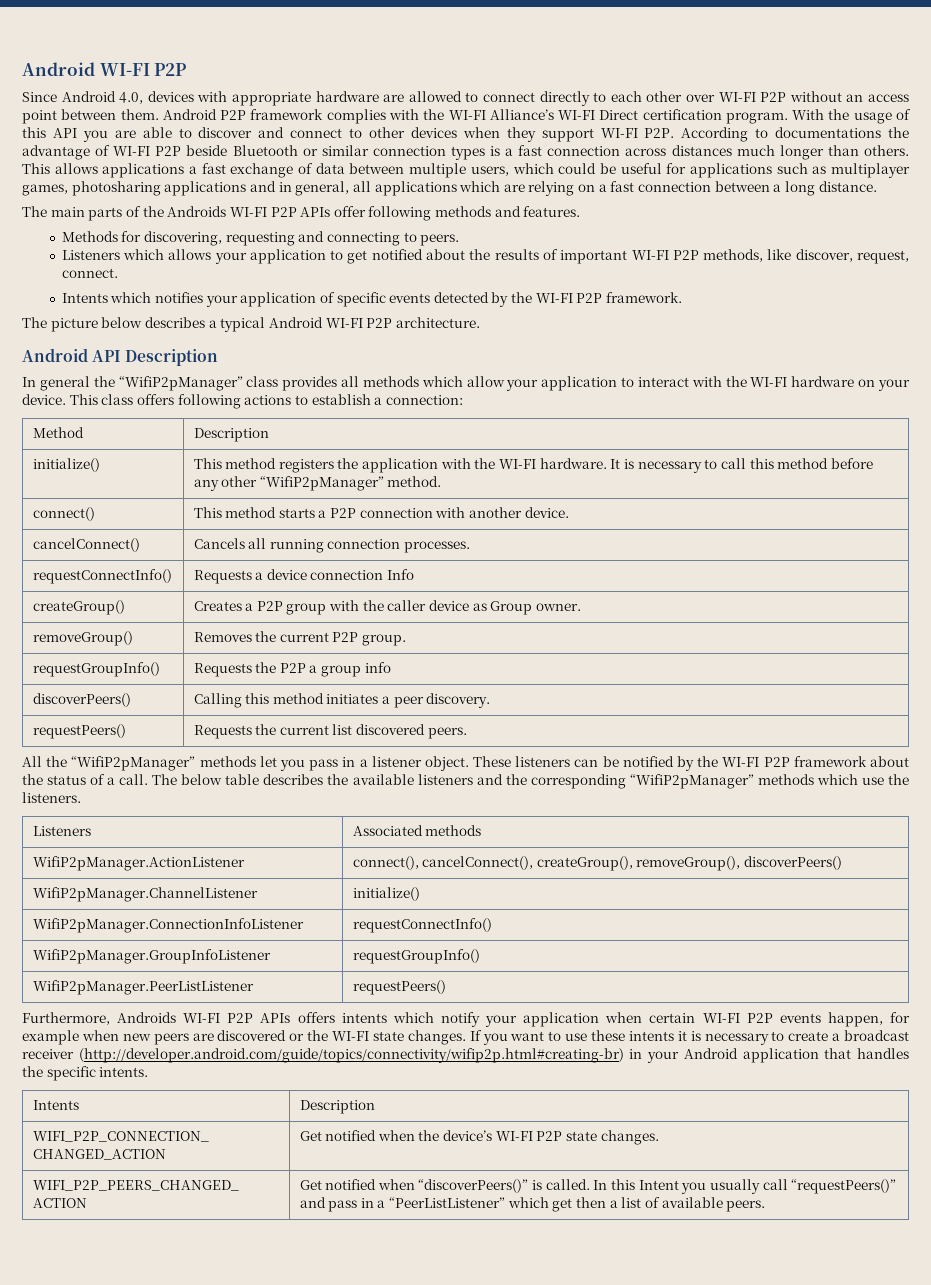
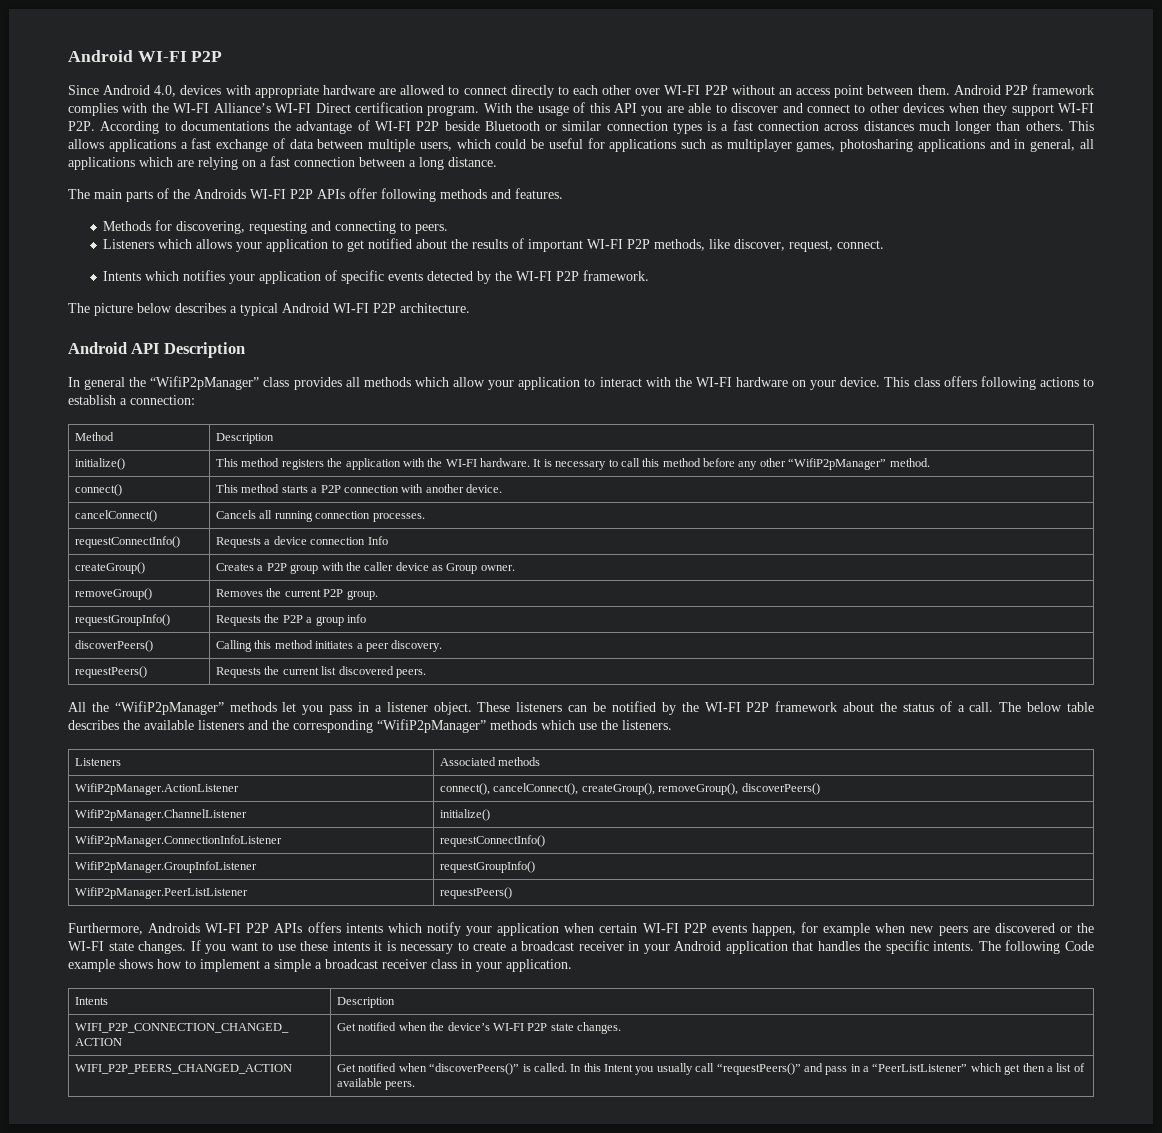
- If you want to use these intents it is necessary to create a broadcast receiver (http://developer.android.com/guide/topics/connectivity/wifip2p.html#creating-br) in your Android application that handles the specific intents.
+ If you want to use these intents it is necessary to create a broadcast receiver in your Android application that handles the specific intents. The following Code example shows how to implement a simple a broadcast receiver class in your application.

